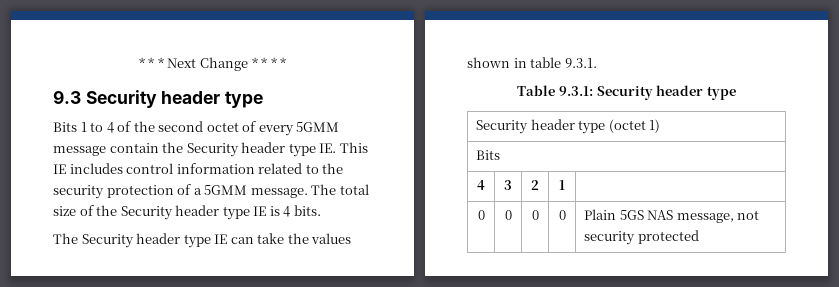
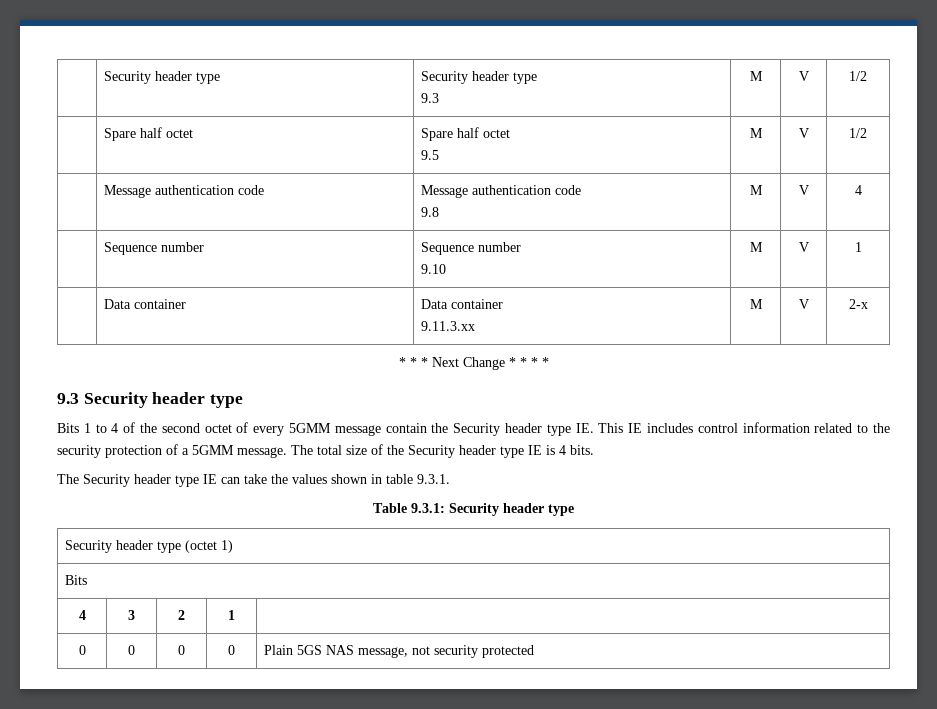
+ | Security header type | Security header type
+ 9.3 | M | V | 1/2
+ | Spare half octet | Spare half octet
+ 9.5 | M | V | 1/2
+ | Message authentication code | Message authentication code
+ 9.8 | M | V | 4
+ | Sequence number | Sequence number
+ 9.10 | M | V | 1
+ | Data container | Data container
+ 9.11.3.xx | M | V | 2-x

